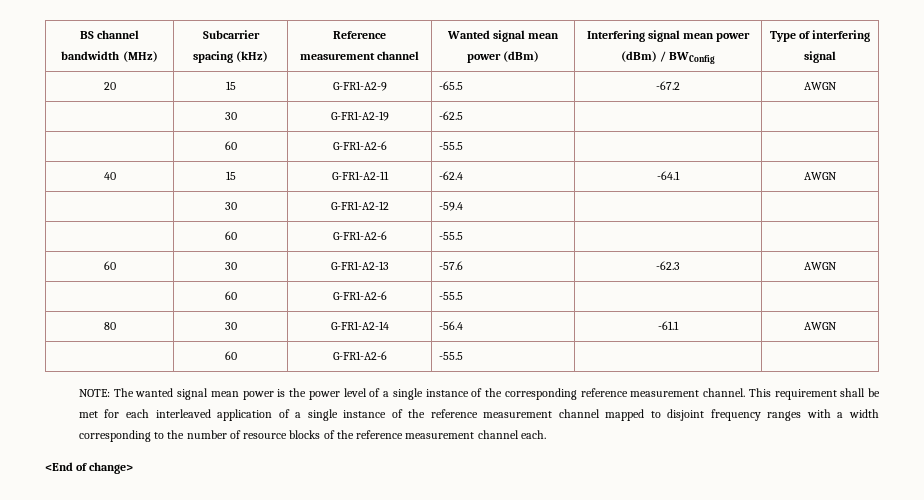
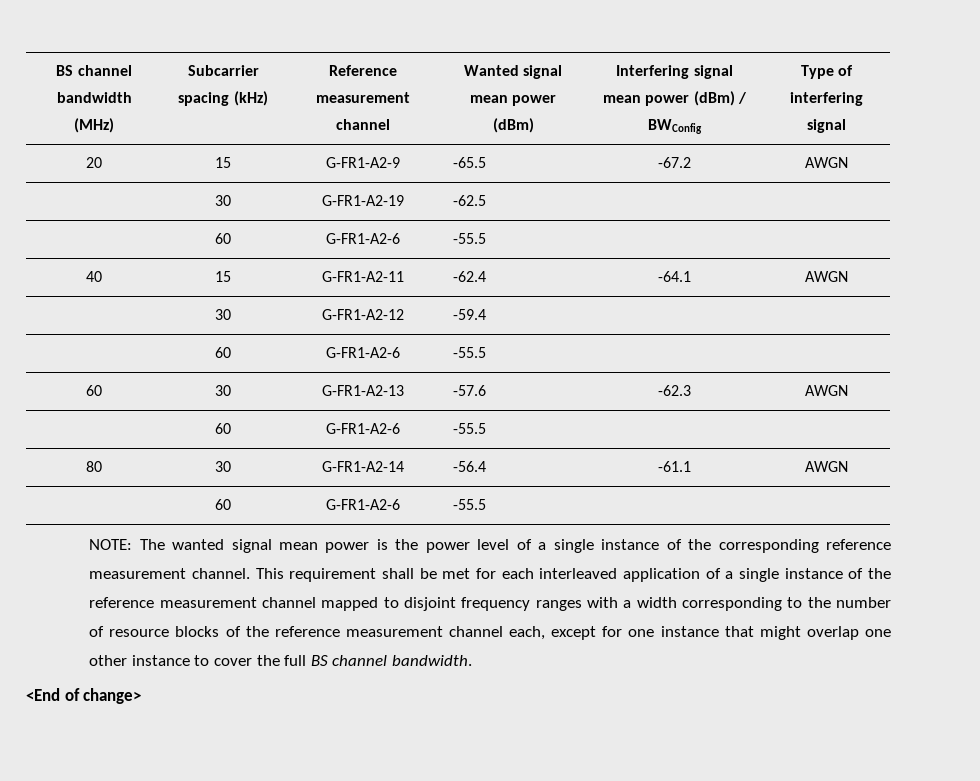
- This requirement shall be met for each interleaved application of a single instance of the reference measurement channel mapped to disjoint frequency ranges with a width corresponding to the number of resource blocks of the reference measurement channel each.
+ This requirement shall be met for each interleaved application of a single instance of the reference measurement channel mapped to disjoint frequency ranges with a width corresponding to the number of resource blocks of the reference measurement channel each, except for one instance that might overlap one other instance to cover the full BS channel bandwidth.

